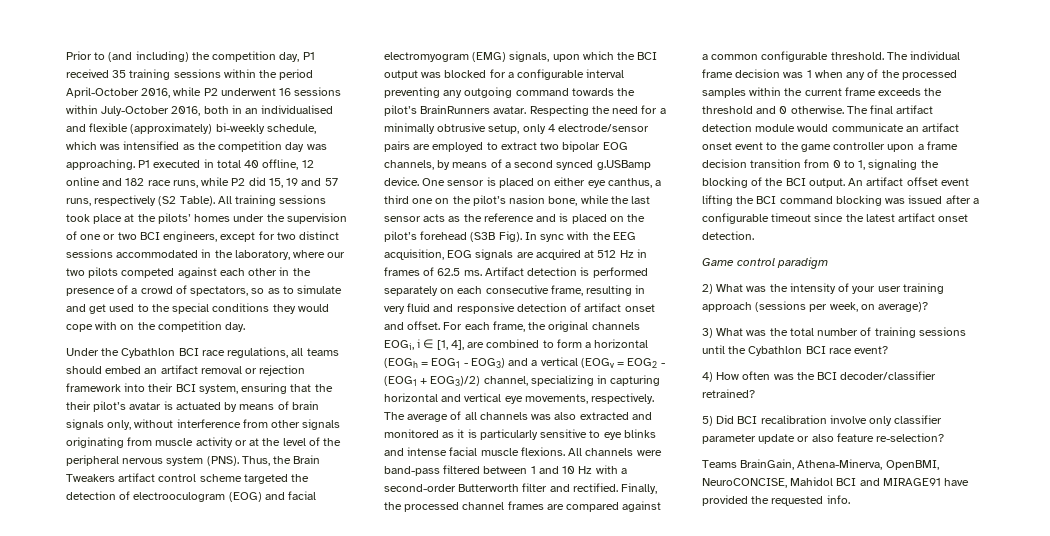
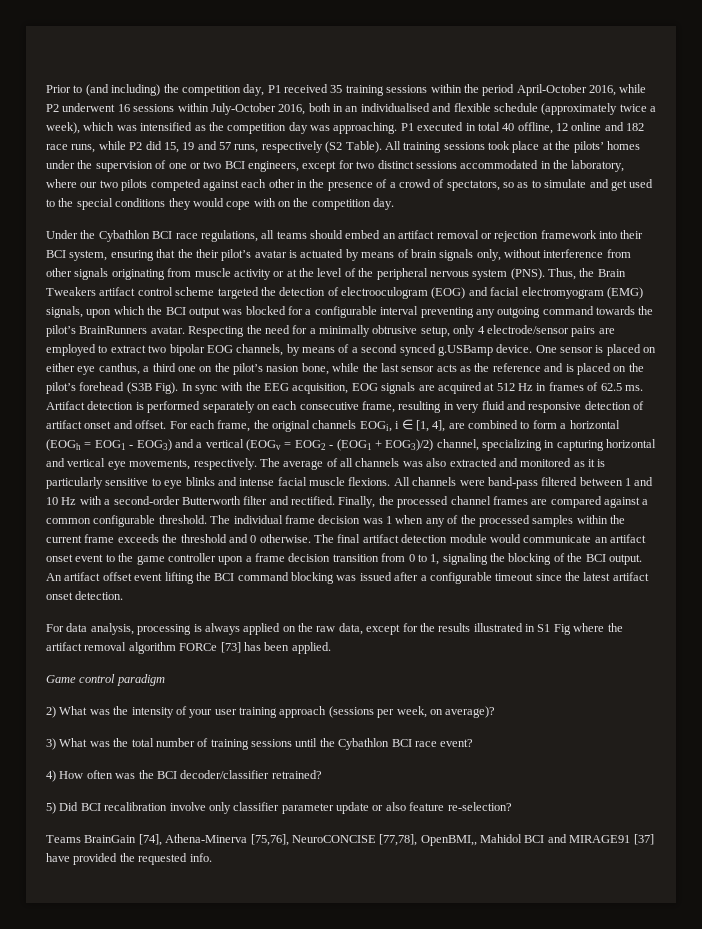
- Prior to (and including) the competition day, P1 received 35 training sessions within the period April-October 2016, while P2 underwent 16 sessions within July-October 2016, both in an individualised and flexible (approximately) bi-weekly schedule, which was intensified as the competition day was approaching.
+ Prior to (and including) the competition day, P1 received 35 training sessions within the period April-October 2016, while P2 underwent 16 sessions within July-October 2016, both in an individualised and flexible schedule (approximately twice a week), which was intensified as the competition day was approaching.
+ For data analysis, processing is always applied on the raw data, except for the results illustrated in S1 Fig where the artifact removal algorithm FORCe [73] has been applied.
- Teams BrainGain, Athena-Minerva, OpenBMI, NeuroCONCISE, Mahidol BCI and MIRAGE91 have provided the requested info.
+ Teams BrainGain [74], Athena-Minerva [75,76], NeuroCONCISE [77,78], OpenBMI,, Mahidol BCI and MIRAGE91 [37] have provided the requested info.

